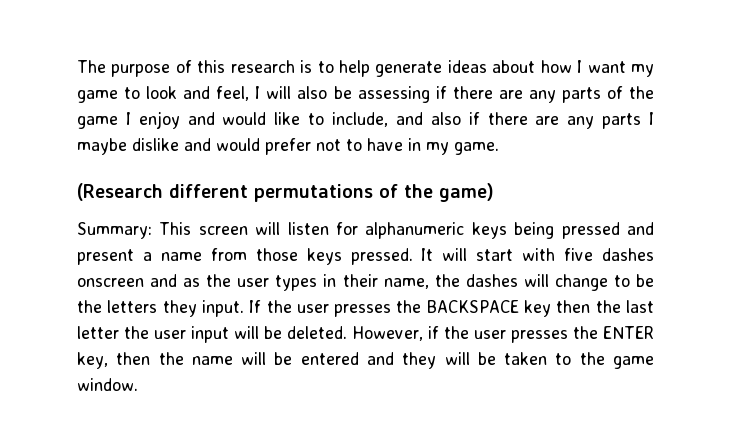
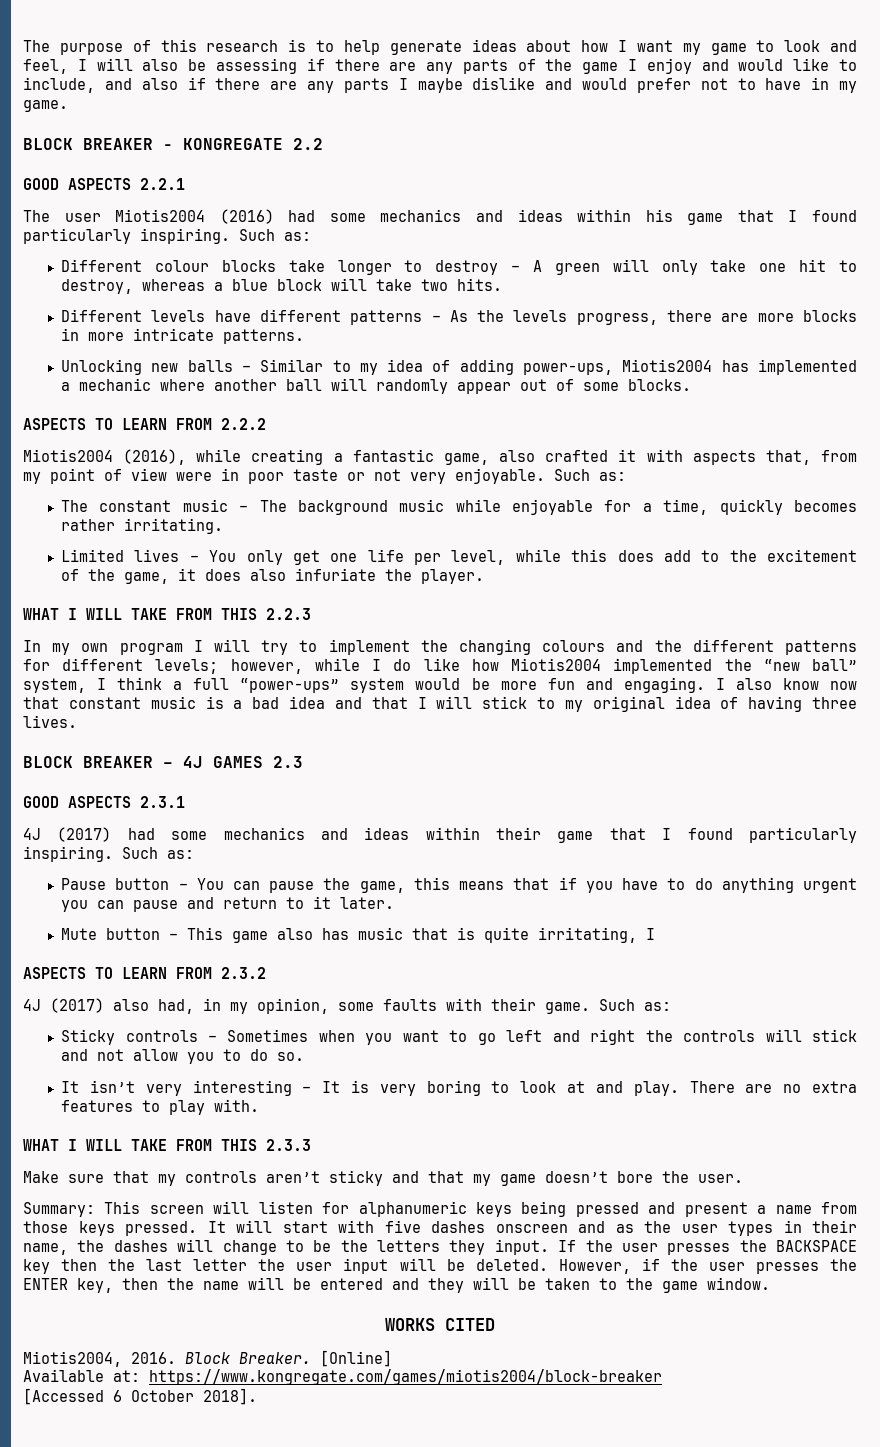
- (Research different permutations of the game)
+ BLOCK BREAKER - KONGREGATE 2.2
+ GOOD ASPECTS 2.2.1
+ The user Miotis2004 (2016) had some mechanics and ideas within his game that I found particularly inspiring. Such as:
+ Different colour blocks take longer to destroy – A green will only take one hit to destroy, whereas a blue block will take two hits.
+ Different levels have different patterns – As the levels progress, there are more blocks in more intricate patterns.
+ Unlocking new balls – Similar to my idea of adding power-ups, Miotis2004 has implemented a mechanic where another ball will randomly appear out of some blocks.
+ ASPECTS TO LEARN FROM 2.2.2
+ Miotis2004 (2016), while creating a fantastic game, also crafted it with aspects that, from my point of view were in poor taste or not very enjoyable. Such as:
+ The constant music – The background music while enjoyable for a time, quickly becomes rather irritating.
+ Limited lives – You only get one life per level, while this does add to the excitement of the game, it does also infuriate the player.
+ WHAT I WILL TAKE FROM THIS 2.2.3
+ In my own program I will try to implement the changing colours and the different patterns for different levels; however, while I do like how Miotis2004 implemented the “new ball” system, I think a full “power-ups” system would be more fun and engaging. I also know now that constant music is a bad idea and that I will stick to my original idea of having three lives.
+ BLOCK BREAKER – 4J GAMES 2.3
+ GOOD ASPECTS 2.3.1
+ 4J (2017) had some mechanics and ideas within their game that I found particularly inspiring. Such as:
+ Pause button – You can pause the game, this means that if you have to do anything urgent you can pause and return to it later.
+ Mute button – This game also has music that is quite irritating, I
+ ASPECTS TO LEARN FROM 2.3.2
+ 4J (2017) also had, in my opinion, some faults with their game. Such as:
+ Sticky controls – Sometimes when you want to go left and right the controls will stick and not allow you to do so.
+ It isn’t very interesting – It is very boring to look at and play. There are no extra features to play with.
+ WHAT I WILL TAKE FROM THIS 2.3.3
+ Make sure that my controls aren’t sticky and that my game doesn’t bore the user.
+ WORKS CITED
+ Miotis2004, 2016. Block Breaker. [Online]
+ Available at: https://www.kongregate.com/games/miotis2004/block-breaker
+ [Accessed 6 October 2018].

